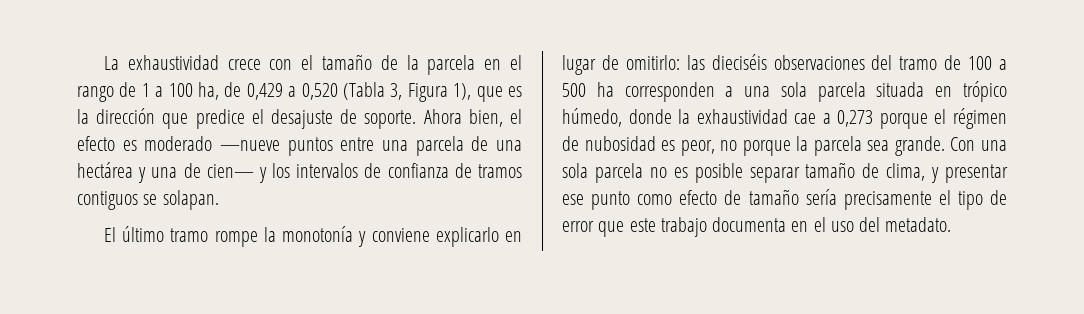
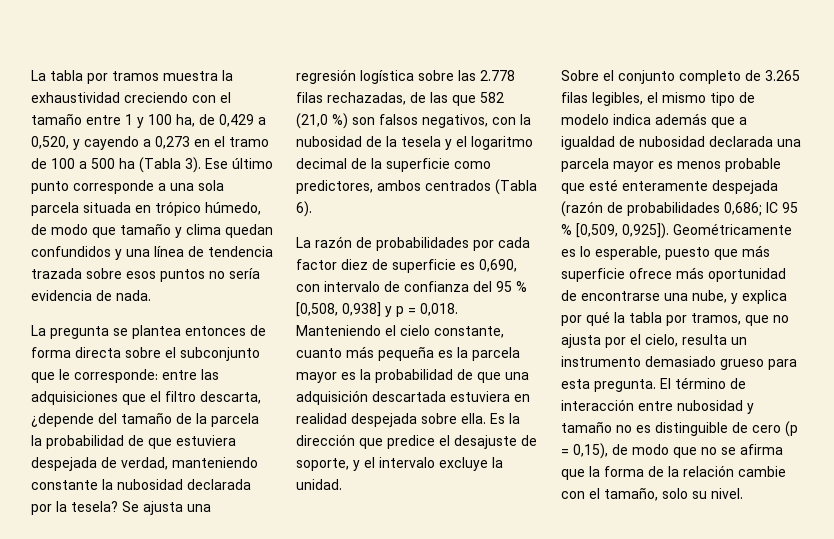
- La exhaustividad crece con el tamaño de la parcela en el rango de 1 a 100 ha, de 0,429 a 0,520 (Tabla 3, Figura 1), que es la dirección que predice el desajuste de soporte. Ahora bien, el efecto es moderado —nueve puntos entre una parcela de una hectárea y una de cien— y los intervalos de confianza de tramos contiguos se solapan.
- El último tramo rompe la monotonía y conviene explicarlo en lugar de omitirlo: las dieciséis observaciones del tramo de 100 a 500 ha corresponden a una sola parcela situada en trópico húmedo, donde la exhaustividad cae a 0,273 porque el régimen de nubosidad es peor, no porque la parcela sea grande. Con una sola parcela no es posible separar tamaño de clima, y presentar ese punto como efecto de tamaño sería precisamente el tipo de error que este trabajo documenta en el uso del metadato.
+ La tabla por tramos muestra la exhaustividad creciendo con el tamaño entre 1 y 100 ha, de 0,429 a 0,520, y cayendo a 0,273 en el tramo de 100 a 500 ha (Tabla 3). Ese último punto corresponde a una sola parcela situada en trópico húmedo, de modo que tamaño y clima quedan confundidos y una línea de tendencia trazada sobre esos puntos no sería evidencia de nada.
+ La pregunta se plantea entonces de forma directa sobre el subconjunto que le corresponde: entre las adquisiciones que el filtro descarta, ¿depende del tamaño de la parcela la probabilidad de que estuviera despejada de verdad, manteniendo constante la nubosidad declarada por la tesela? Se ajusta una regresión logística sobre las 2.778 filas rechazadas, de las que 582 (21,0 %) son falsos negativos, con la nubosidad de la tesela y el logaritmo decimal de la superficie como predictores, ambos centrados (Tabla 6).
+ La razón de probabilidades por cada factor diez de superficie es 0,690, con intervalo de confianza del 95 % [0,508, 0,938] y p = 0,018. Manteniendo el cielo constante, cuanto más pequeña es la parcela mayor es la probabilidad de que una adquisición descartada estuviera en realidad despejada sobre ella. Es la dirección que predice el desajuste de soporte, y el intervalo excluye la unidad.
+ Sobre el conjunto completo de 3.265 filas legibles, el mismo tipo de modelo indica además que a igualdad de nubosidad declarada una parcela mayor es menos probable que esté enteramente despejada (razón de probabilidades 0,686; IC 95 % [0,509, 0,925]). Geométricamente es lo esperable, puesto que más superficie ofrece más oportunidad de encontrarse una nube, y explica por qué la tabla por tramos, que no ajusta por el cielo, resulta un instrumento demasiado grueso para esta pregunta. El término de interacción entre nubosidad y tamaño no es distinguible de cero (p = 0,15), de modo que no se afirma que la forma de la relación cambie con el tamaño, solo su nivel.

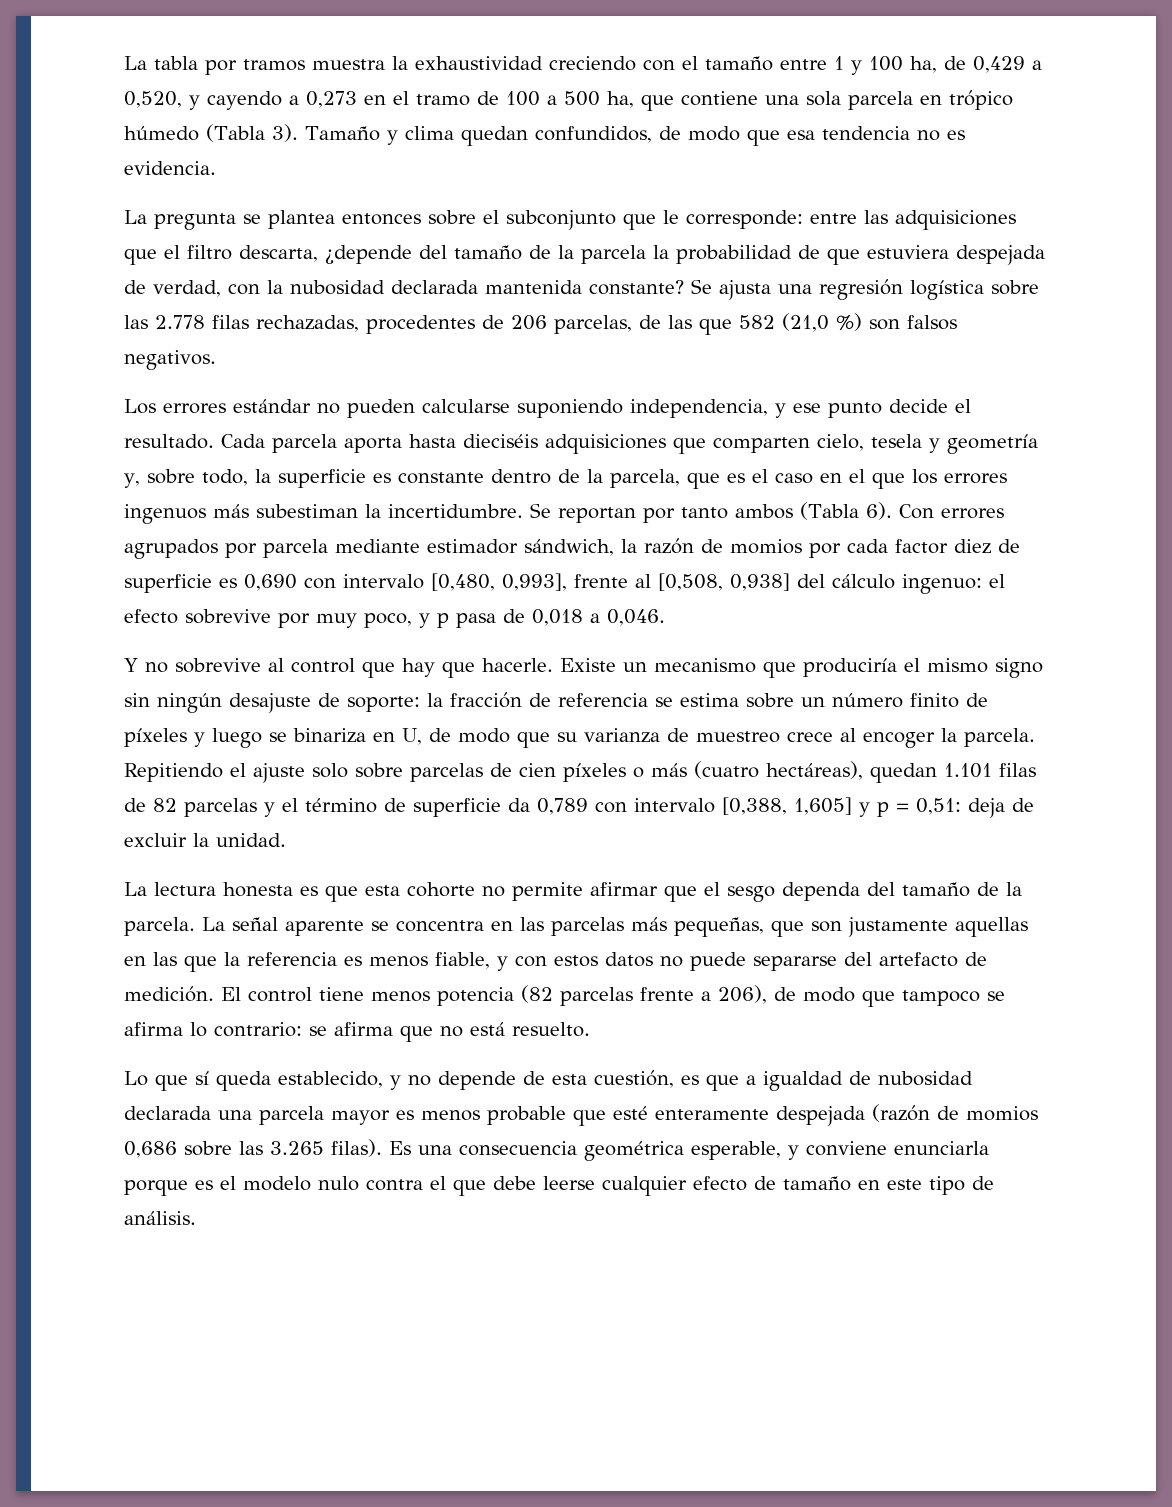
- La tabla por tramos muestra la exhaustividad creciendo con el tamaño entre 1 y 100 ha, de 0,429 a 0,520, y cayendo a 0,273 en el tramo de 100 a 500 ha (Tabla 3). Ese último punto corresponde a una sola parcela situada en trópico húmedo, de modo que tamaño y clima quedan confundidos y una línea de tendencia trazada sobre esos puntos no sería evidencia de nada.
+ La tabla por tramos muestra la exhaustividad creciendo con el tamaño entre 1 y 100 ha, de 0,429 a 0,520, y cayendo a 0,273 en el tramo de 100 a 500 ha, que contiene una sola parcela en trópico húmedo (Tabla 3). Tamaño y clima quedan confundidos, de modo que esa tendencia no es evidencia.
- La pregunta se plantea entonces de forma directa sobre el subconjunto que le corresponde: entre las adquisiciones que el filtro descarta, ¿depende del tamaño de la parcela la probabilidad de que estuviera despejada de verdad, manteniendo constante la nubosidad declarada por la tesela?
+ La pregunta se plantea entonces sobre el subconjunto que le corresponde: entre las adquisiciones que el filtro descarta, ¿depende del tamaño de la parcela la probabilidad de que estuviera despejada de verdad, con la nubosidad declarada mantenida constante?
- Se ajusta una regresión logística sobre las 2.778 filas rechazadas, de las que 582 (21,0 %) son falsos negativos, con la nubosidad de la tesela y el logaritmo decimal de la superficie como predictores, ambos centrados (Tabla 6).
- La razón de probabilidades por cada factor diez de superficie es 0,690, con intervalo de confianza del 95 % [0,508, 0,938] y p = 0,018. Manteniendo el cielo constante, cuanto más pequeña es la parcela mayor es la probabilidad de que una adquisición descartada estuviera en realidad despejada sobre ella. Es la dirección que predice el desajuste de soporte, y el intervalo excluye la unidad.
- Sobre el conjunto completo de 3.265 filas legibles, el mismo tipo de modelo indica además que a igualdad de nubosidad declarada una parcela mayor es menos probable que esté enteramente despejada (razón de probabilidades 0,686; IC 95 % [0,509, 0,925]). Geométricamente es lo esperable, puesto que más superficie ofrece más oportunidad de encontrarse una nube, y explica por qué la tabla por tramos, que no ajusta por el cielo, resulta un instrumento demasiado grueso para esta pregunta. El término de interacción entre nubosidad y tamaño no es distinguible de cero (p = 0,15), de modo que no se afirma que la forma de la relación cambie con el tamaño, solo su nivel.
+ Se ajusta una regresión logística sobre las 2.778 filas rechazadas, procedentes de 206 parcelas, de las que 582 (21,0 %) son falsos negativos.
+ Los errores estándar no pueden calcularse suponiendo independencia, y ese punto decide el resultado. Cada parcela aporta hasta dieciséis adquisiciones que comparten cielo, tesela y geometría y, sobre todo, la superficie es constante dentro de la parcela, que es el caso en el que los errores ingenuos más subestiman la incertidumbre. Se reportan por tanto ambos (Tabla 6). Con errores agrupados por parcela mediante estimador sándwich, la razón de momios por cada factor diez de superficie es 0,690 con intervalo [0,480, 0,993], frente al [0,508, 0,938] del cálculo ingenuo: el efecto sobrevive por muy poco, y p pasa de 0,018 a 0,046.
+ Y no sobrevive al control que hay que hacerle. Existe un mecanismo que produciría el mismo signo sin ningún desajuste de soporte: la fracción de referencia se estima sobre un número finito de píxeles y luego se binariza en U, de modo que su varianza de muestreo crece al encoger la parcela. Repitiendo el ajuste solo sobre parcelas de cien píxeles o más (cuatro hectáreas), quedan 1.101 filas de 82 parcelas y el término de superficie da 0,789 con intervalo [0,388, 1,605] y p = 0,51: deja de excluir la unidad.
+ La lectura honesta es que esta cohorte no permite afirmar que el sesgo dependa del tamaño de la parcela. La señal aparente se concentra en las parcelas más pequeñas, que son justamente aquellas en las que la referencia es menos fiable, y con estos datos no puede separarse del artefacto de medición. El control tiene menos potencia (82 parcelas frente a 206), de modo que tampoco se afirma lo contrario: se afirma que no está resuelto.
+ Lo que sí queda establecido, y no depende de esta cuestión, es que a igualdad de nubosidad declarada una parcela mayor es menos probable que esté enteramente despejada (razón de momios 0,686 sobre las 3.265 filas). Es una consecuencia geométrica esperable, y conviene enunciarla porque es el modelo nulo contra el que debe leerse cualquier efecto de tamaño en este tipo de análisis.

